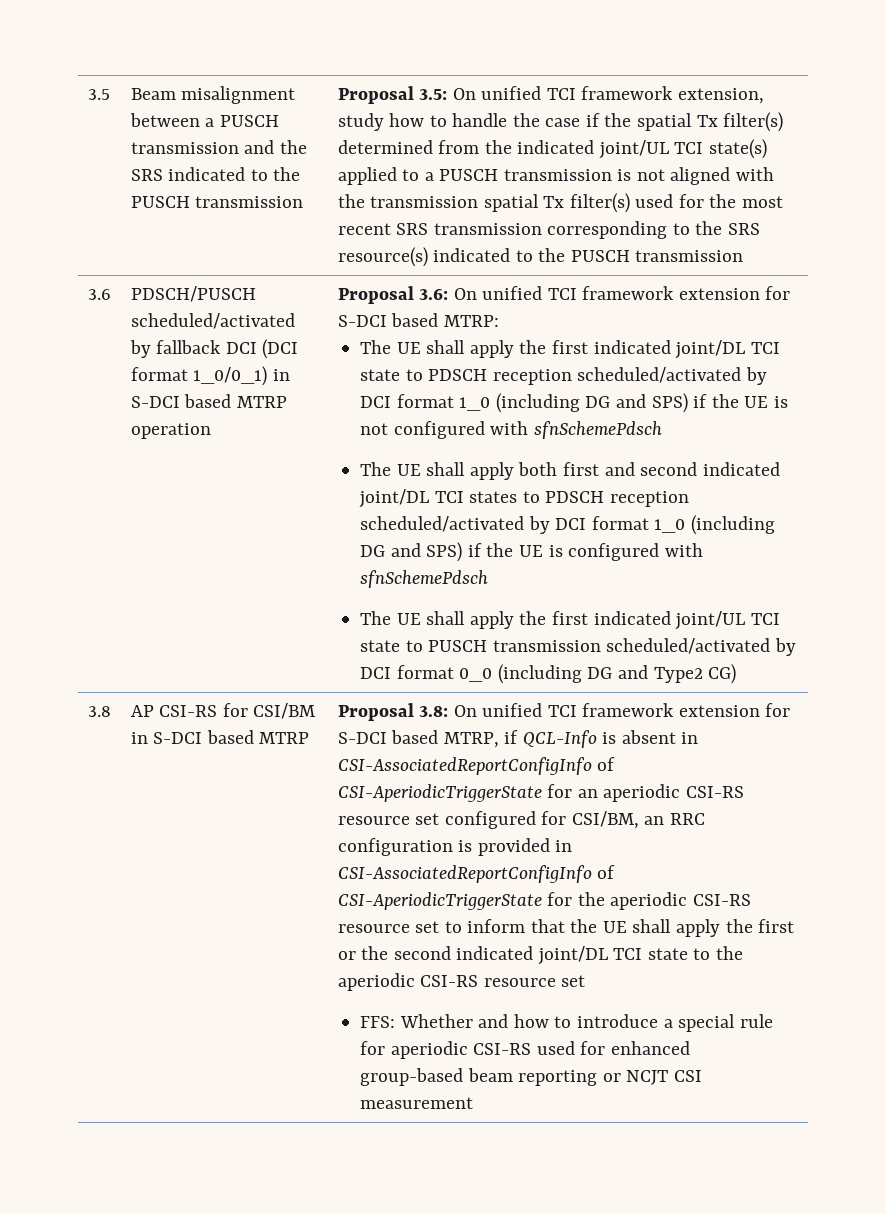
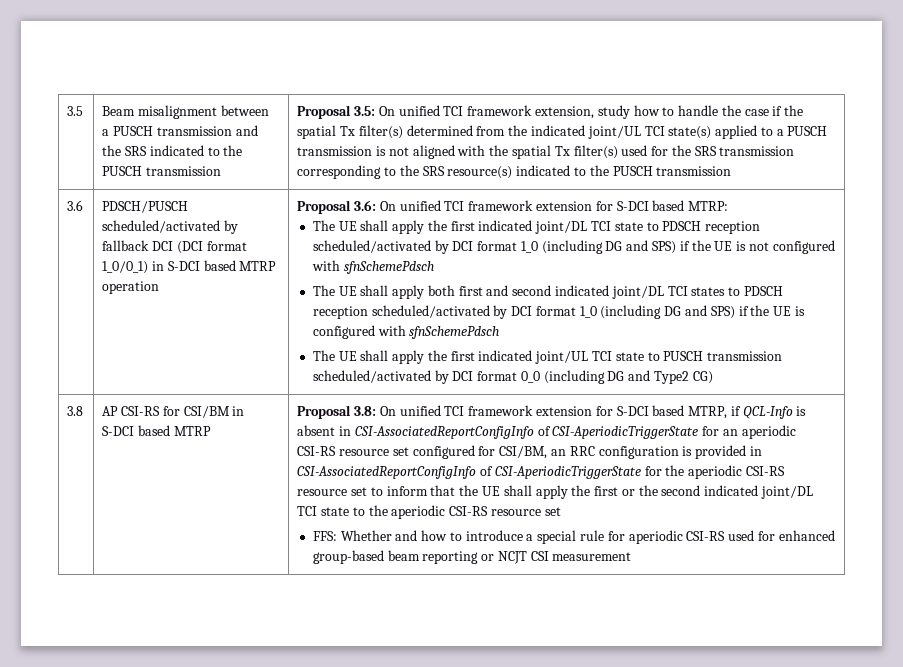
- Proposal 3.5: On unified TCI framework extension, study how to handle the case if the spatial Tx filter(s) determined from the indicated joint/UL TCI state(s) applied to a PUSCH transmission is not aligned with the transmission spatial Tx filter(s) used for the most recent SRS transmission corresponding to the SRS resource(s) indicated to the PUSCH transmission
+ Proposal 3.5: On unified TCI framework extension, study how to handle the case if the spatial Tx filter(s) determined from the indicated joint/UL TCI state(s) applied to a PUSCH transmission is not aligned with the spatial Tx filter(s) used for the SRS transmission corresponding to the SRS resource(s) indicated to the PUSCH transmission

